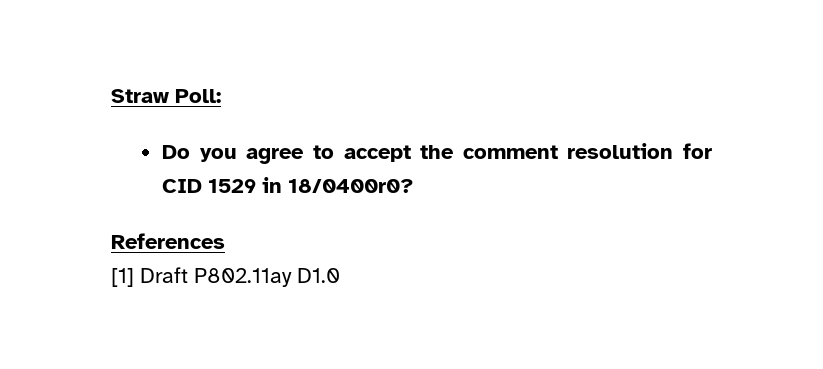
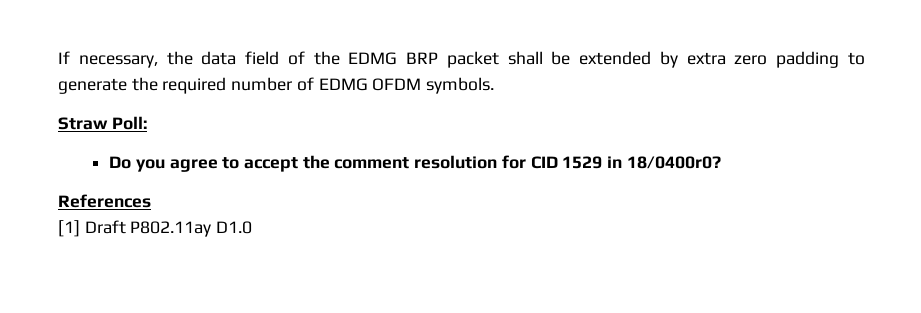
+ If necessary, the data field of the EDMG BRP packet shall be extended by extra zero padding to generate the required number of EDMG OFDM symbols.

